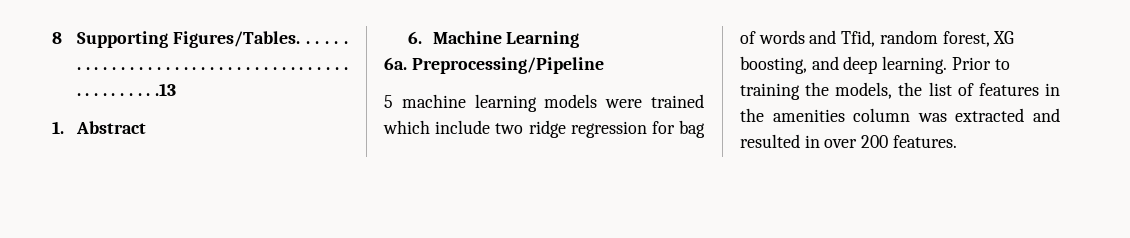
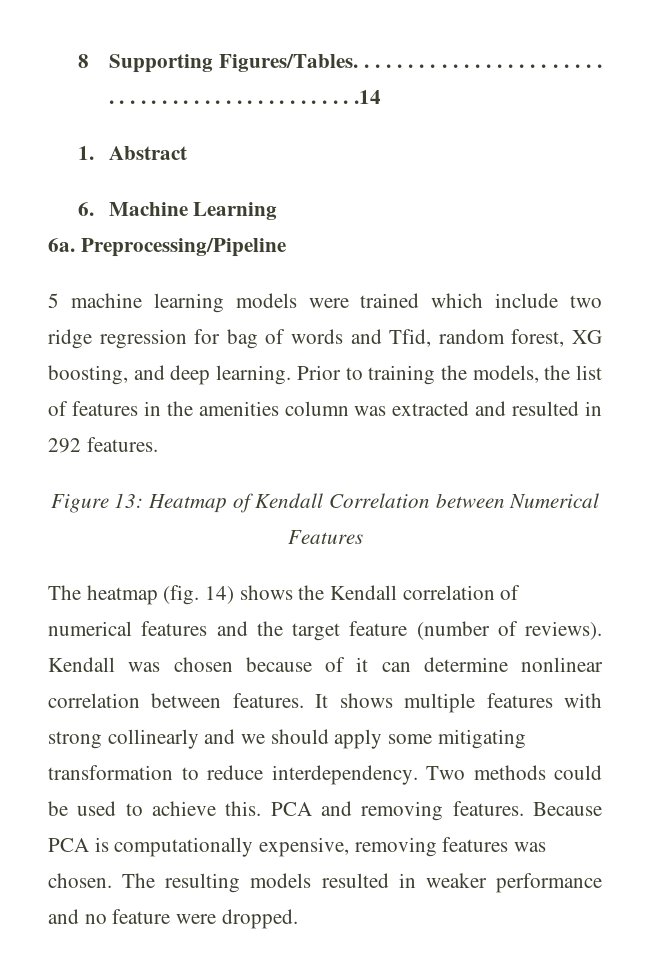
- 8 Supporting Figures/Tables. . . . . . . . . . . . . . . . . . . . . . . . . . . . . . . . . . . . . . . . . . . . . . .13
+ 8 Supporting Figures/Tables. . . . . . . . . . . . . . . . . . . . . . . . . . . . . . . . . . . . . . . . . . . . . . .14
- Prior to training the models, the list of features in the amenities column was extracted and resulted in over 200 features.
+ Prior to training the models, the list of features in the amenities column was extracted and resulted in 292 features.
+ Figure 13: Heatmap of Kendall Correlation between Numerical Features
+ The heatmap (fig. 14) shows the Kendall correlation of numerical features and the target feature (number of reviews). Kendall was chosen because of it can determine nonlinear correlation between features. It shows multiple features with strong collinearly and we should apply some mitigating transformation to reduce interdependency. Two methods could be used to achieve this. PCA and removing features. Because PCA is computationally expensive, removing features was chosen. The resulting models resulted in weaker performance and no feature were dropped.

